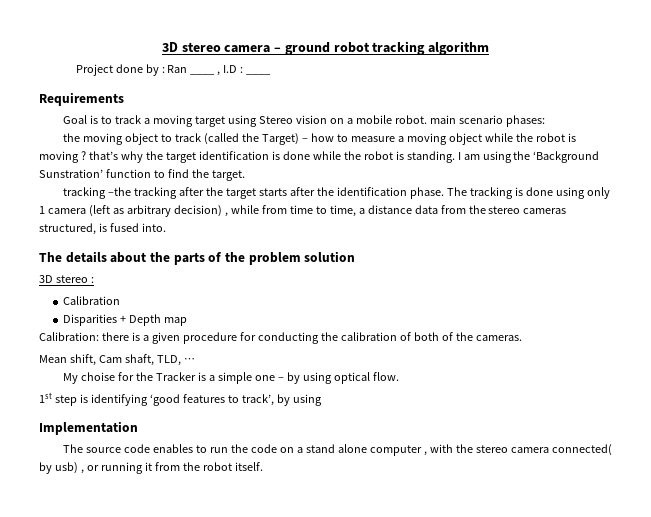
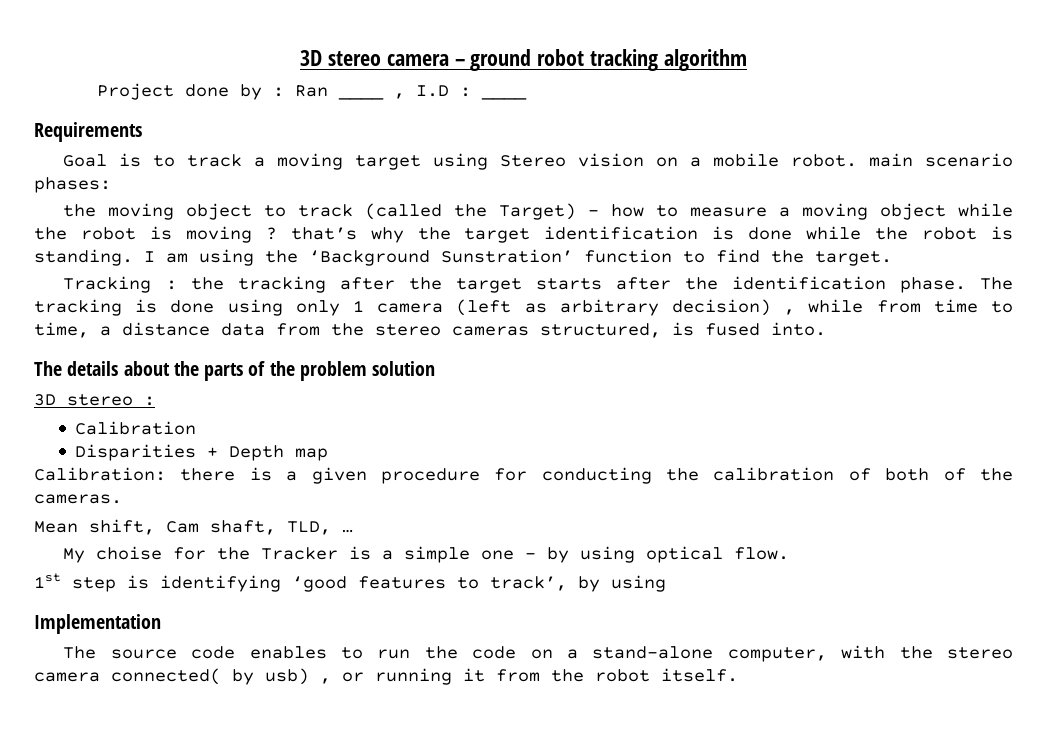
- tracking –the tracking after the target starts after the identification phase.
+ Tracking : the tracking after the target starts after the identification phase.
- The source code enables to run the code on a stand alone computer , with the stereo camera connected( by usb) , or running it from the robot itself.
+ The source code enables to run the code on a stand-alone computer, with the stereo camera connected( by usb) , or running it from the robot itself.

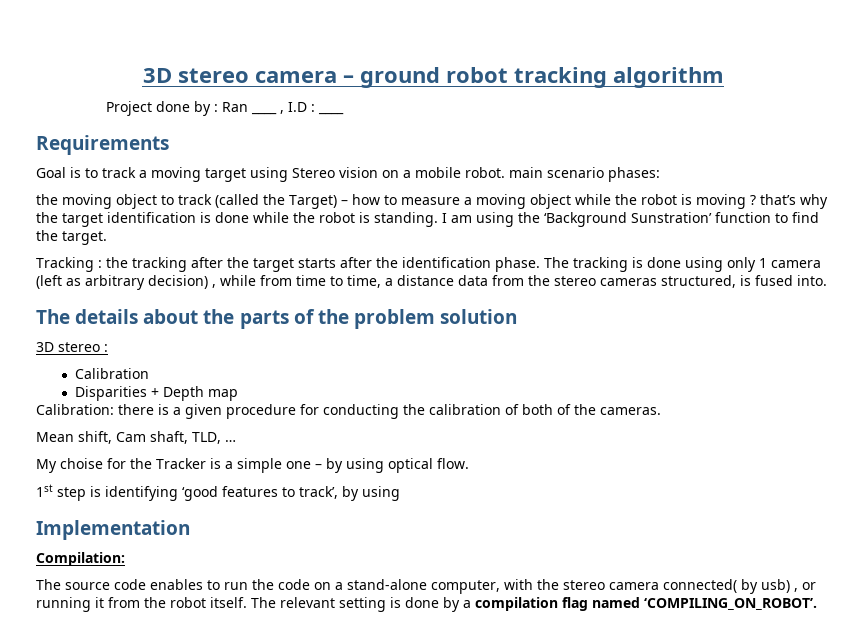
+ Compilation:
+ The relevant setting is done by a compilation flag named ‘COMPILING_ON_ROBOT’.

